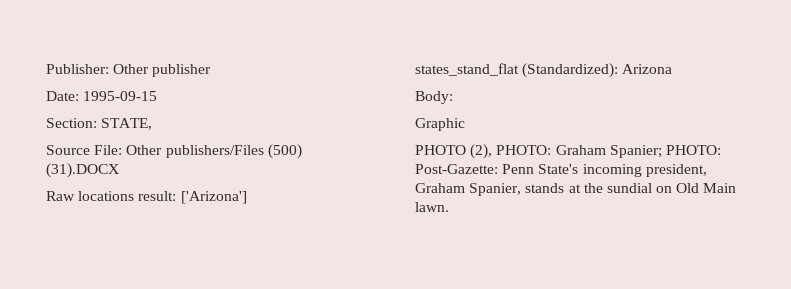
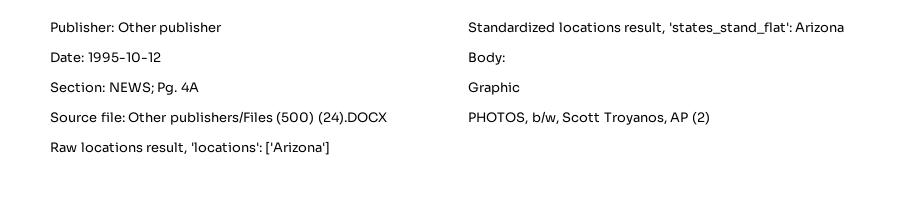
- Date: 1995-09-15
+ Date: 1995-10-12
- Section: STATE,
+ Section: NEWS; Pg. 4A
- Source File: Other publishers/Files (500) (31).DOCX
+ Source file: Other publishers/Files (500) (24).DOCX
- Raw locations result: ['Arizona']
+ Raw locations result, 'locations': ['Arizona']
- states_stand_flat (Standardized): Arizona
+ Standardized locations result, 'states_stand_flat': Arizona
- PHOTO (2), PHOTO: Graham Spanier; PHOTO: Post-Gazette: Penn State's incoming president, Graham Spanier, stands at the sundial on Old Main lawn.
+ PHOTOS, b/w, Scott Troyanos, AP (2)

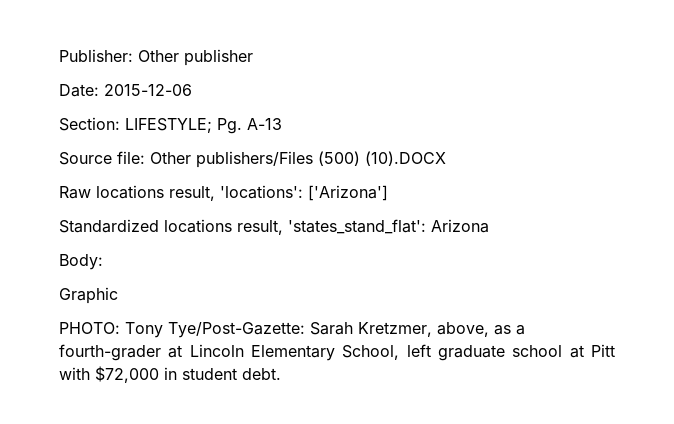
- Date: 1995-10-12
+ Date: 2015-12-06
- Section: NEWS; Pg. 4A
+ Section: LIFESTYLE; Pg. A-13
- Source file: Other publishers/Files (500) (24).DOCX
+ Source file: Other publishers/Files (500) (10).DOCX
- PHOTOS, b/w, Scott Troyanos, AP (2)
+ PHOTO: Tony Tye/Post-Gazette: Sarah Kretzmer, above, as a fourth-grader at Lincoln Elementary School, left graduate school at Pitt with $72,000 in student debt.

